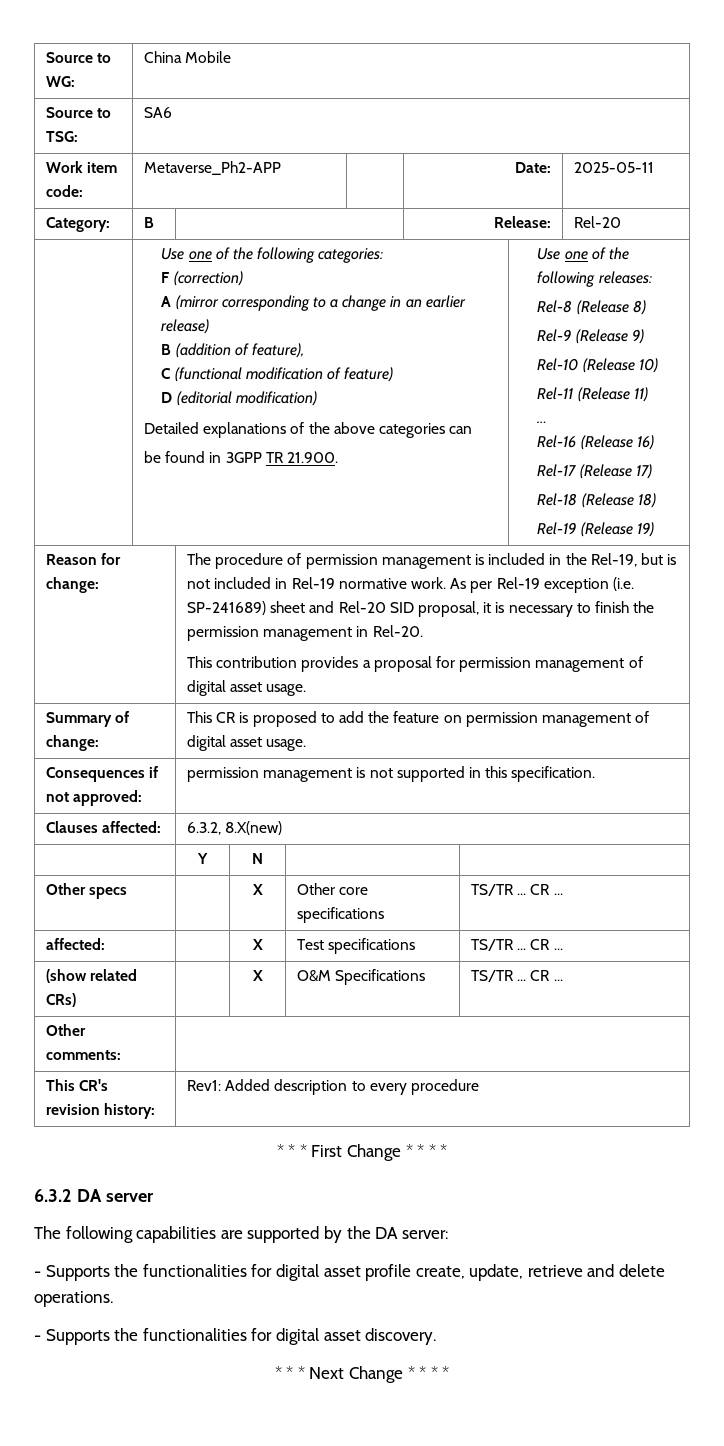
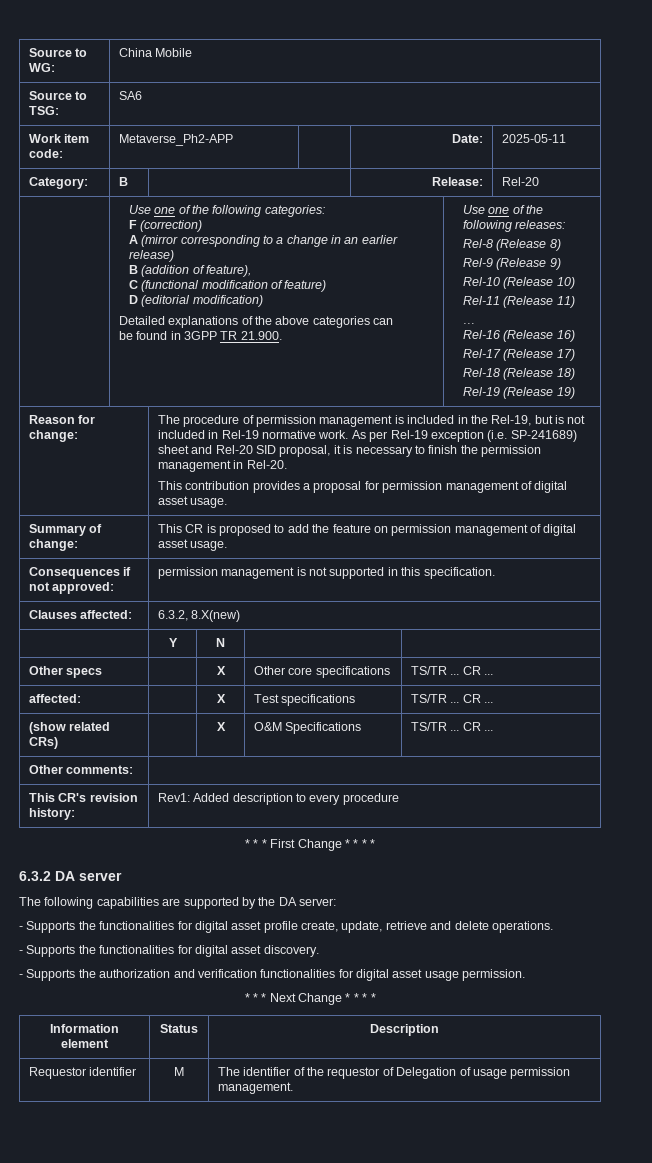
+ - Supports the authorization and verification functionalities for digital asset usage permission.
+ Information element | Status | Description
+ Requestor identifier | M | The identifier of the requestor of Delegation of usage permission management.

